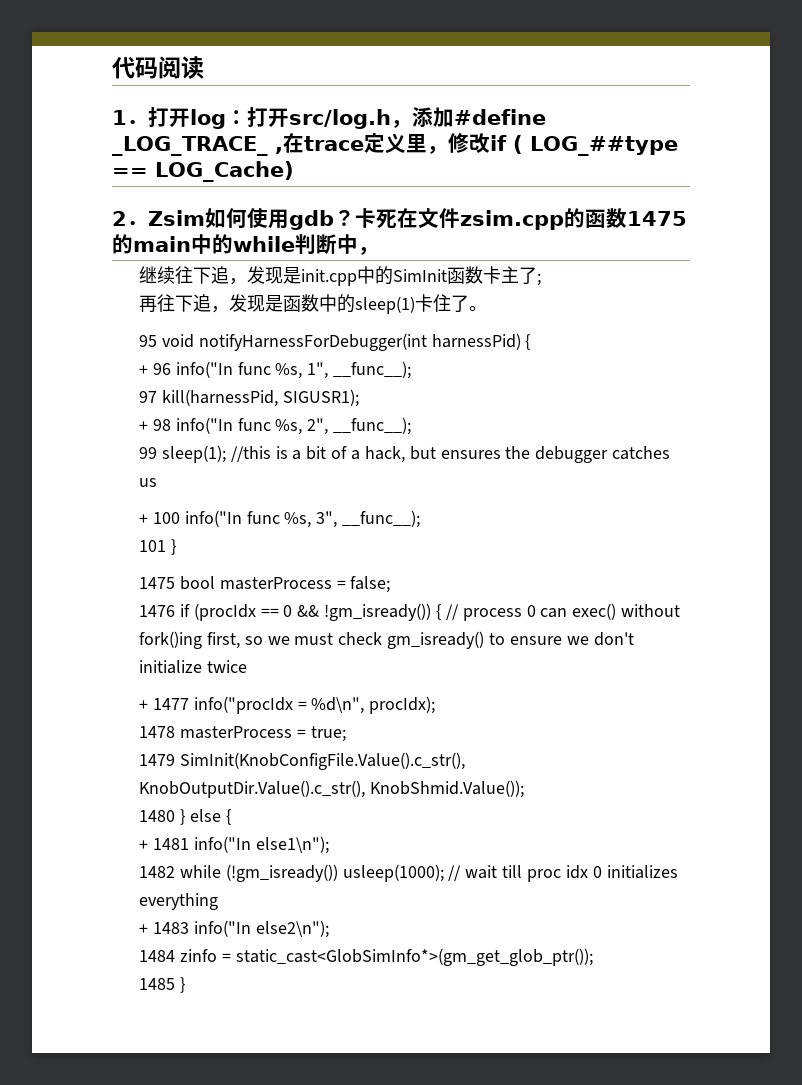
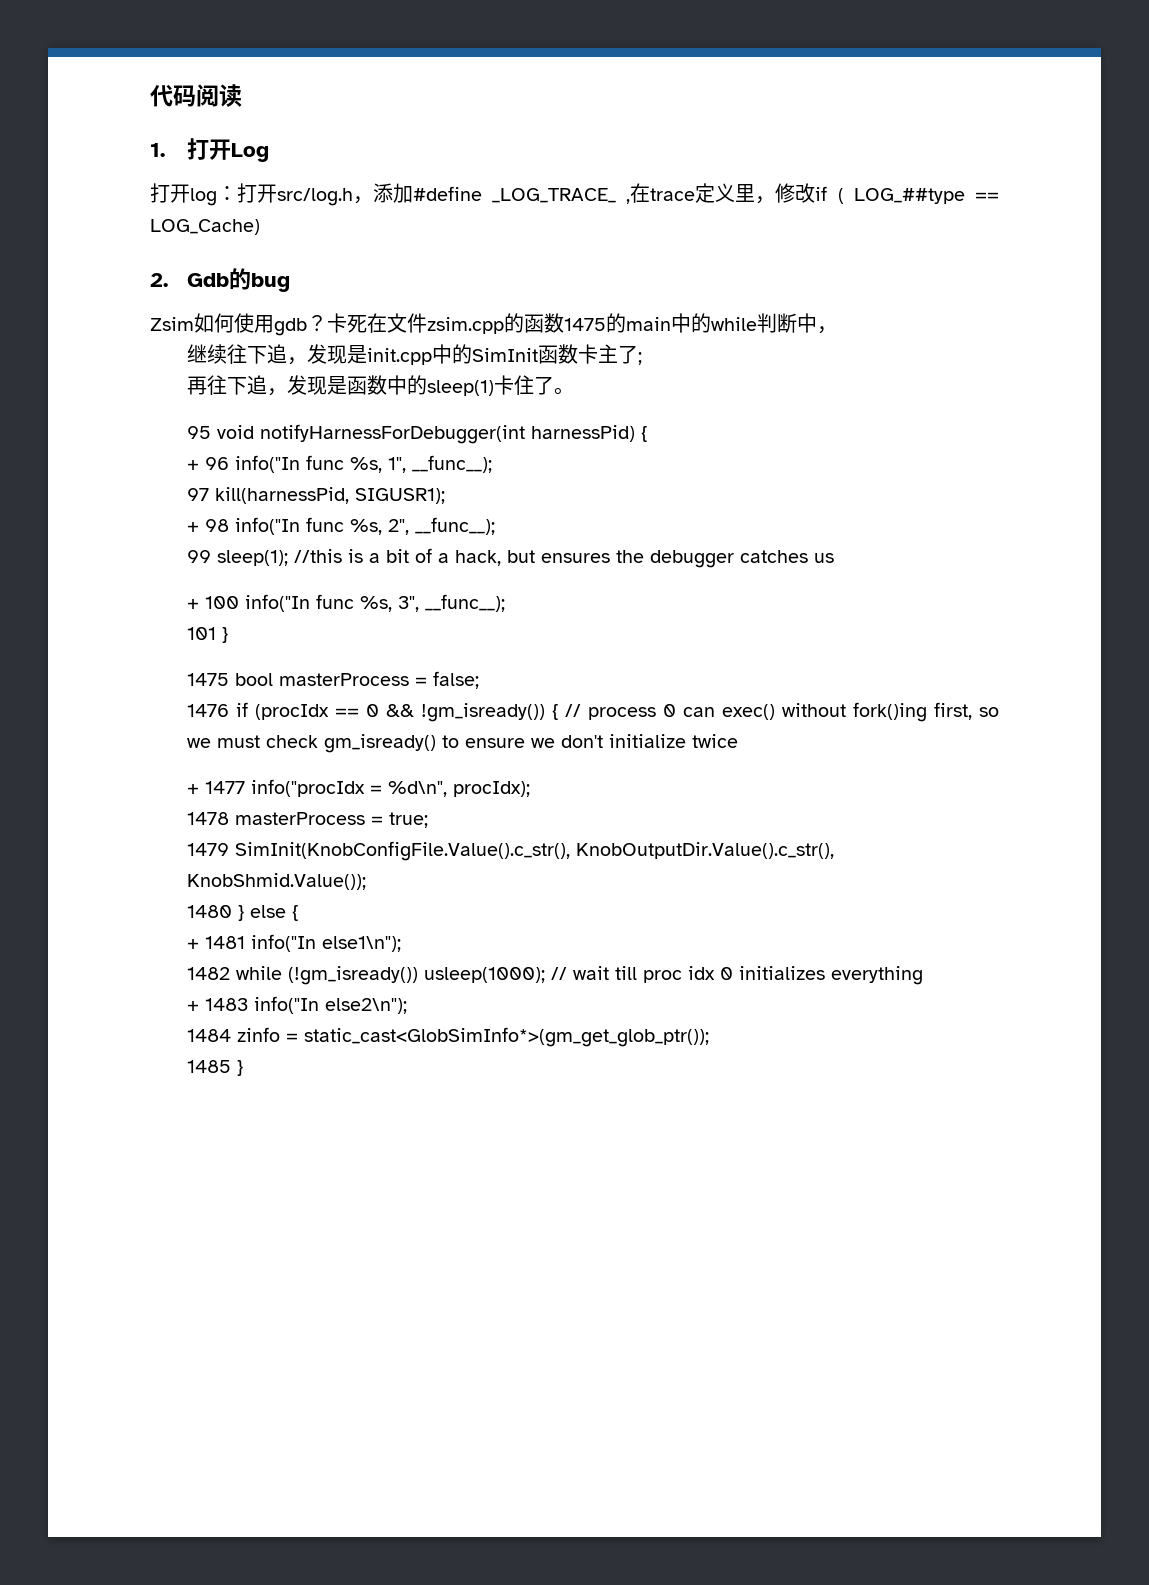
- 1．打开log：打开src/log.h，添加#define _LOG_TRACE_ ,在trace定义里，修改if ( LOG_##type == LOG_Cache)
+ 1.打开Log
+ 打开log：打开src/log.h，添加#define _LOG_TRACE_ ,在trace定义里，修改if ( LOG_##type == LOG_Cache)
- 2．Zsim如何使用gdb？
+ 2. Gdb的bug
+ Zsim如何使用gdb？

